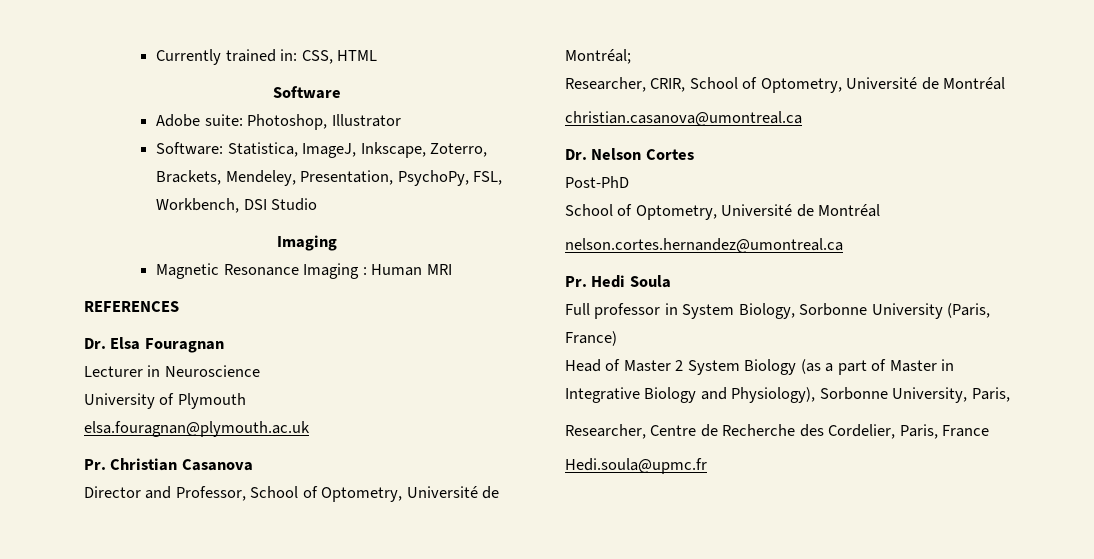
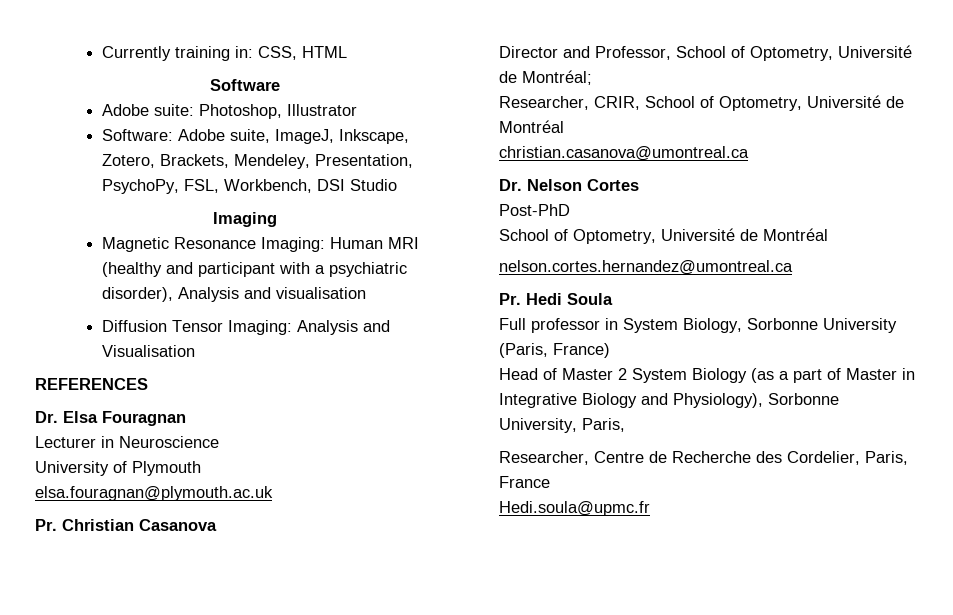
- Currently trained in: CSS, HTML
+ Currently training in: CSS, HTML
- Software: Statistica, ImageJ, Inkscape, Zoterro, Brackets, Mendeley, Presentation, PsychoPy, FSL, Workbench, DSI Studio
+ Software: Adobe suite, ImageJ, Inkscape, Zotero, Brackets, Mendeley, Presentation, PsychoPy, FSL, Workbench, DSI Studio
- Magnetic Resonance Imaging : Human MRI
+ Magnetic Resonance Imaging: Human MRI (healthy and participant with a psychiatric disorder), Analysis and visualisation
+ Diffusion Tensor Imaging: Analysis and Visualisation

